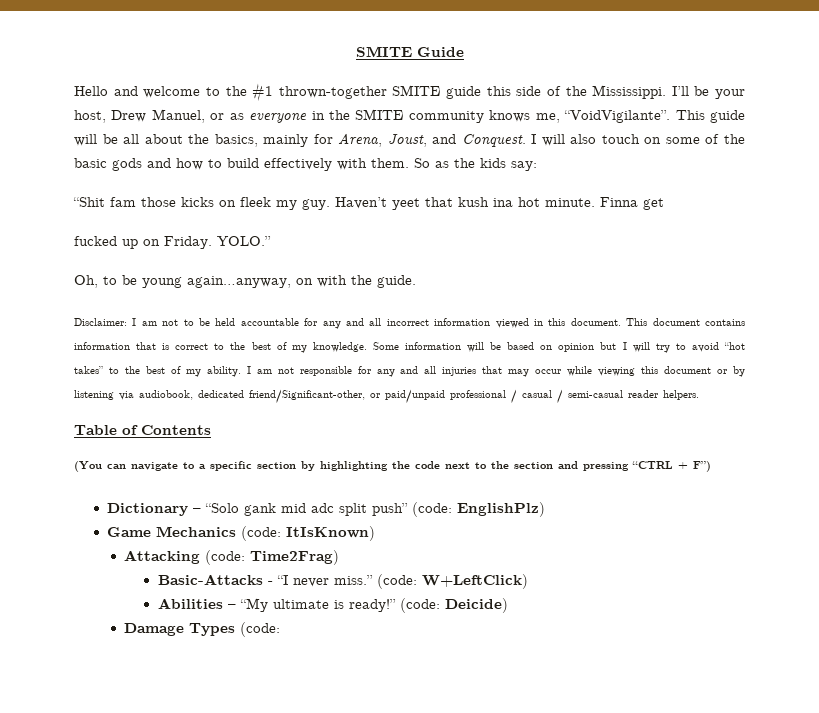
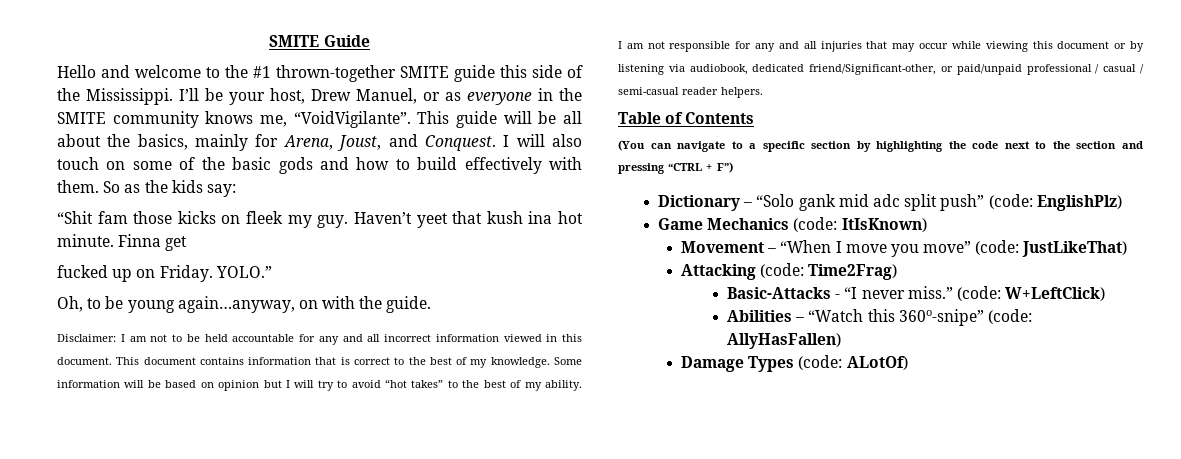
+ Movement – “When I move you move” (code: JustLikeThat)
- Abilities – “My ultimate is ready!” (code: Deicide)
+ Abilities – “Watch this 360o-snipe” (code: AllyHasFallen)
- Damage Types (code:
+ Damage Types (code: ALotOf)

